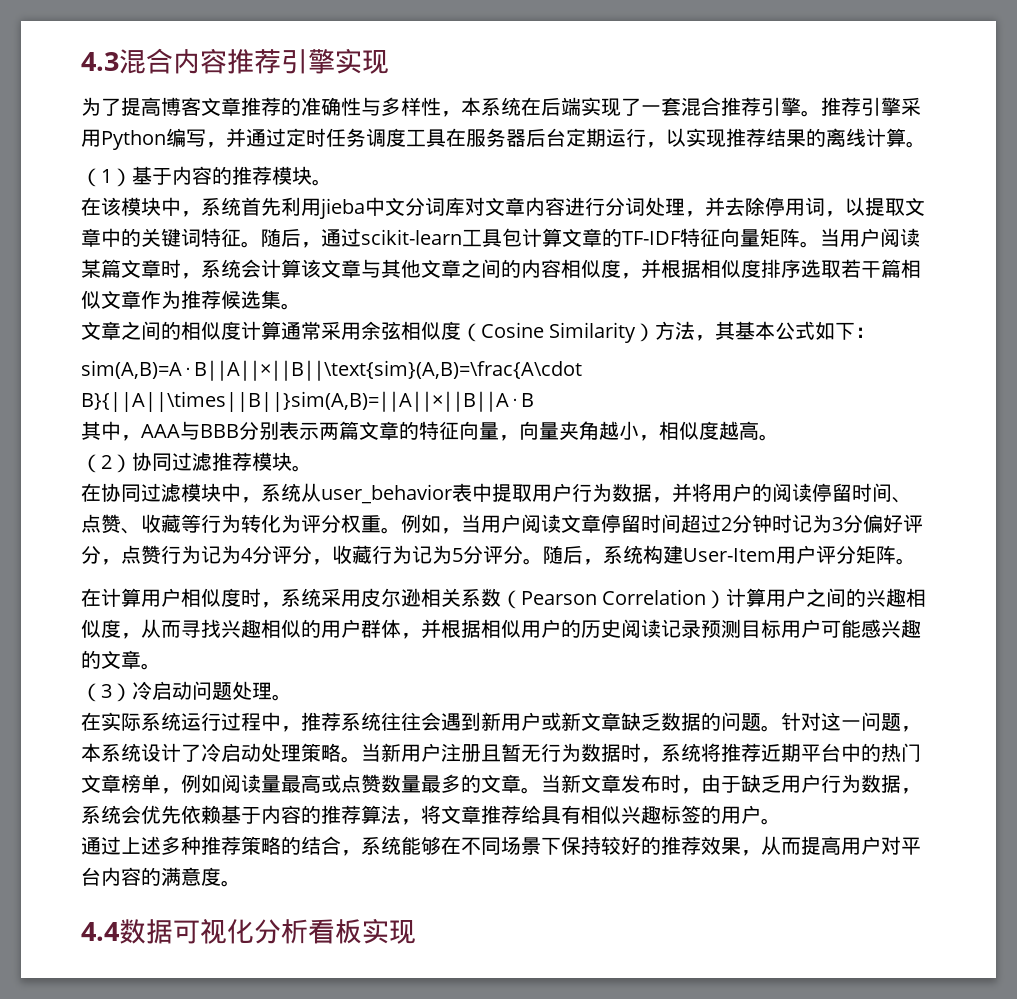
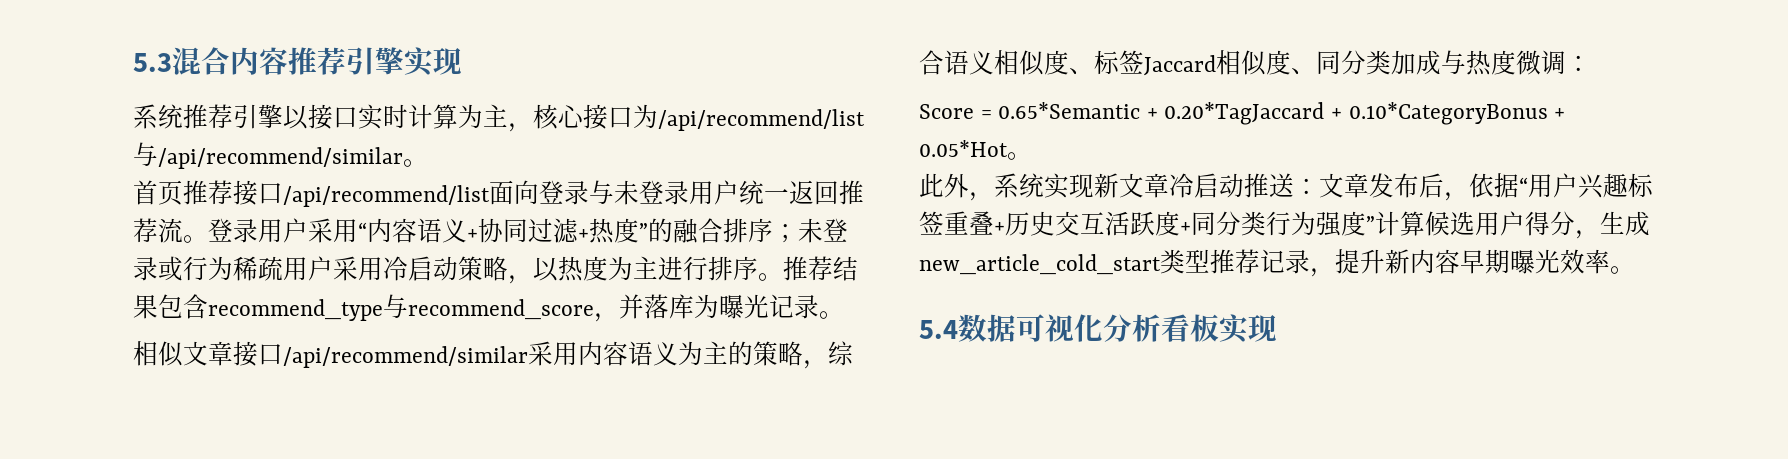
- 4.3混合内容推荐引擎实现
+ 5.3混合内容推荐引擎实现
- 为了提高博客文章推荐的准确性与多样性，本系统在后端实现了一套混合推荐引擎。推荐引擎采用Python编写，并通过定时任务调度工具在服务器后台定期运行，以实现推荐结果的离线计算。
- （1）基于内容的推荐模块。
- 在该模块中，系统首先利用jieba中文分词库对文章内容进行分词处理，并去除停用词，以提取文章中的关键词特征。随后，通过scikit-learn工具包计算文章的TF-IDF特征向量矩阵。当用户阅读某篇文章时，系统会计算该文章与其他文章之间的内容相似度，并根据相似度排序选取若干篇相似文章作为推荐候选集。
- 文章之间的相似度计算通常采用余弦相似度（Cosine Similarity）方法，其基本公式如下：
- sim(A,B)=A⋅B∣∣A∣∣×∣∣B∣∣\text{sim}(A,B)=\frac{A\cdot B}{||A||\times||B||}sim(A,B)=∣∣A∣∣×∣∣B∣∣A⋅B
- 其中，AAA与BBB分别表示两篇文章的特征向量，向量夹角越小，相似度越高。
- （2）协同过滤推荐模块。
- 在协同过滤模块中，系统从user_behavior表中提取用户行为数据，并将用户的阅读停留时间、点赞、收藏等行为转化为评分权重。例如，当用户阅读文章停留时间超过2分钟时记为3分偏好评分，点赞行为记为4分评分，收藏行为记为5分评分。随后，系统构建User-Item用户评分矩阵。
- 在计算用户相似度时，系统采用皮尔逊相关系数（Pearson Correlation）计算用户之间的兴趣相似度，从而寻找兴趣相似的用户群体，并根据相似用户的历史阅读记录预测目标用户可能感兴趣的文章。
- （3）冷启动问题处理。
- 在实际系统运行过程中，推荐系统往往会遇到新用户或新文章缺乏数据的问题。针对这一问题，本系统设计了冷启动处理策略。当新用户注册且暂无行为数据时，系统将推荐近期平台中的热门文章榜单，例如阅读量最高或点赞数量最多的文章。当新文章发布时，由于缺乏用户行为数据，系统会优先依赖基于内容的推荐算法，将文章推荐给具有相似兴趣标签的用户。
- 通过上述多种推荐策略的结合，系统能够在不同场景下保持较好的推荐效果，从而提高用户对平台内容的满意度。
- 4.4数据可视化分析看板实现
+ 系统推荐引擎以接口实时计算为主，核心接口为/api/recommend/list与/api/recommend/similar。
+ 首页推荐接口/api/recommend/list面向登录与未登录用户统一返回推荐流。登录用户采用“内容语义+协同过滤+热度”的融合排序；未登录或行为稀疏用户采用冷启动策略，以热度为主进行排序。推荐结果包含recommend_type与recommend_score，并落库为曝光记录。
+ 相似文章接口/api/recommend/similar采用内容语义为主的策略，综合语义相似度、标签Jaccard相似度、同分类加成与热度微调：
+ Score = 0.65*Semantic + 0.20*TagJaccard + 0.10*CategoryBonus + 0.05*Hot。
+ 此外，系统实现新文章冷启动推送：文章发布后，依据“用户兴趣标签重叠+历史交互活跃度+同分类行为强度”计算候选用户得分，生成new_article_cold_start类型推荐记录，提升新内容早期曝光效率。
+ 5.4数据可视化分析看板实现

